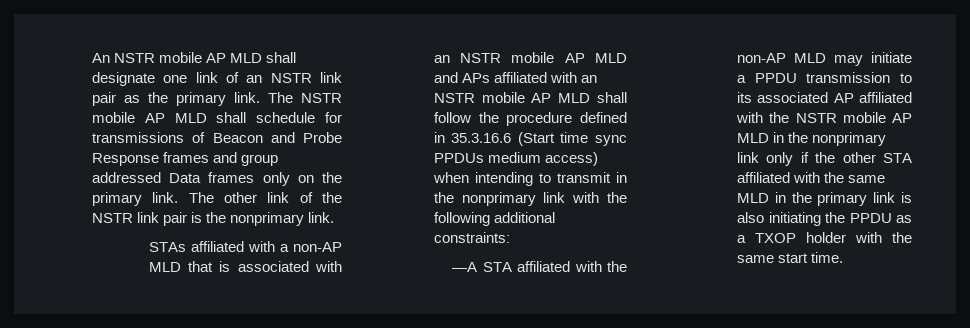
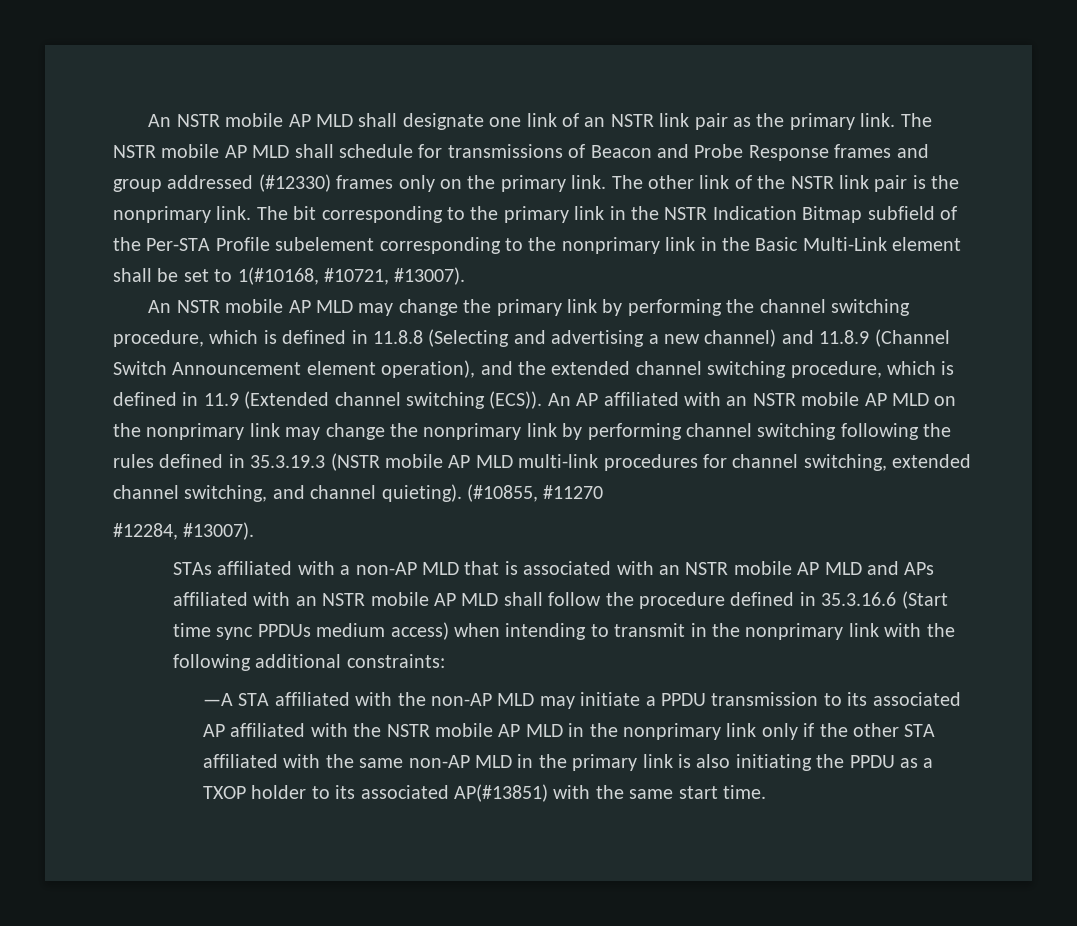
- The NSTR mobile AP MLD shall schedule for transmissions of Beacon and Probe Response frames and group addressed Data frames only on the primary link.
+ The NSTR mobile AP MLD shall schedule for transmissions of Beacon and Probe Response frames and group addressed (#12330) frames only on the primary link.
+ The bit corresponding to the primary link in the NSTR Indication Bitmap subfield of the Per-STA Profile subelement corresponding to the nonprimary link in the Basic Multi-Link element shall be set to 1(#10168, #10721, #13007).
+ An NSTR mobile AP MLD may change the primary link by performing the channel switching procedure, which is defined in 11.8.8 (Selecting and advertising a new channel) and 11.8.9 (Channel Switch Announcement element operation), and the extended channel switching procedure, which is defined in 11.9 (Extended channel switching (ECS)). An AP affiliated with an NSTR mobile AP MLD on the nonprimary link may change the nonprimary link by performing channel switching following the rules defined in 35.3.19.3 (NSTR mobile AP MLD multi-link procedures for channel switching, extended channel switching, and channel quieting). (#10855, #11270
+ #12284, #13007).
- —A STA affiliated with the non-AP MLD may initiate a PPDU transmission to its associated AP affiliated with the NSTR mobile AP MLD in the nonprimary link only if the other STA affiliated with the same MLD in the primary link is also initiating the PPDU as a TXOP holder with the same start time.
+ —A STA affiliated with the non-AP MLD may initiate a PPDU transmission to its associated AP affiliated with the NSTR mobile AP MLD in the nonprimary link only if the other STA affiliated with the same non-AP MLD in the primary link is also initiating the PPDU as a TXOP holder to its associated AP(#13851) with the same start time.

